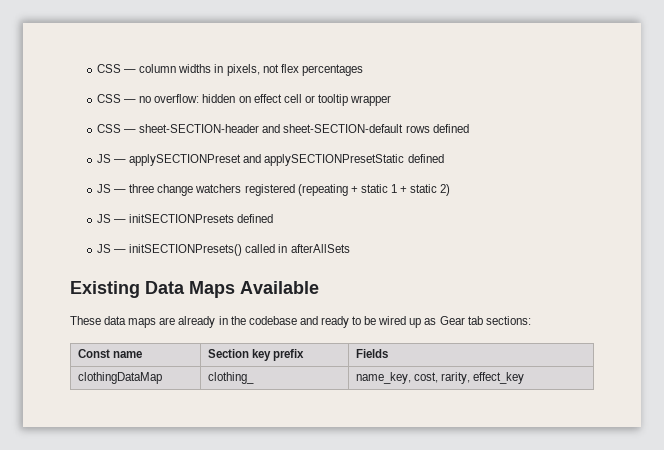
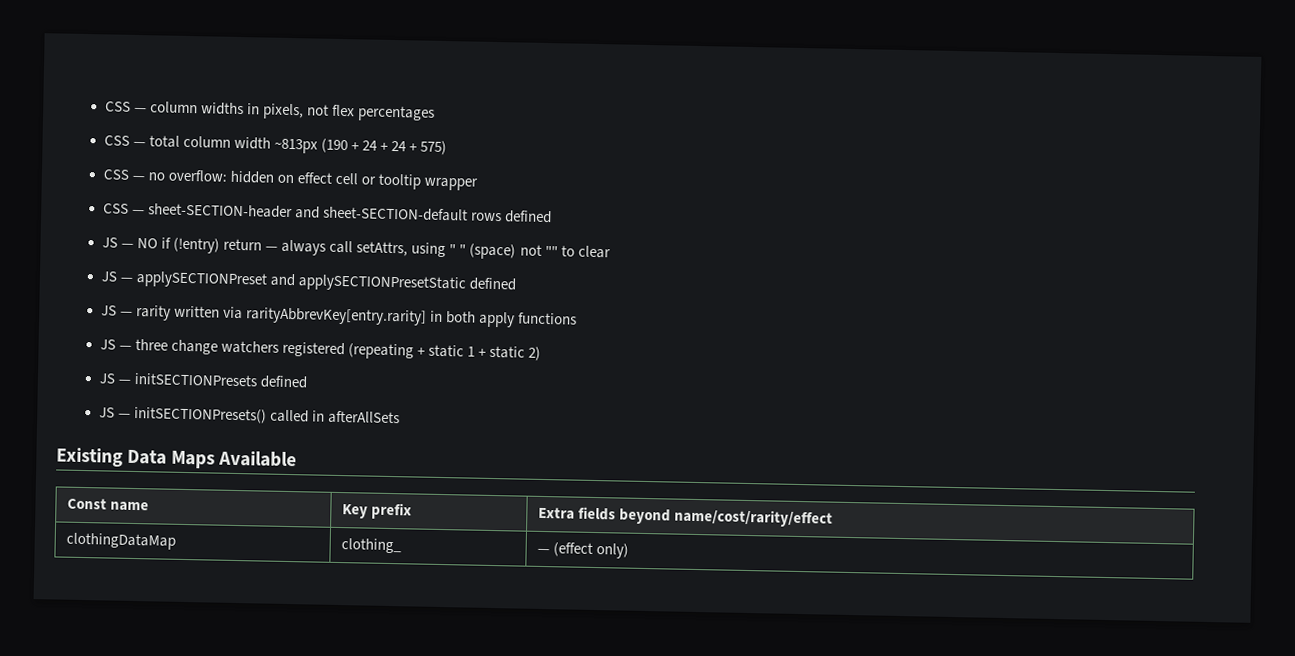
+ CSS — total column width ~813px (190 + 24 + 24 + 575)
+ JS — NO if (!entry) return — always call setAttrs, using " " (space) not "" to clear
+ JS — rarity written via rarityAbbrevKey[entry.rarity] in both apply functions
- These data maps are already in the codebase and ready to be wired up as Gear tab sections:
- Const name | Section key prefix | Fields
- clothingDataMap | clothing_ | name_key, cost, rarity, effect_key
+ Const name | Key prefix | Extra fields beyond name/cost/rarity/effect
+ clothingDataMap | clothing_ | — (effect only)

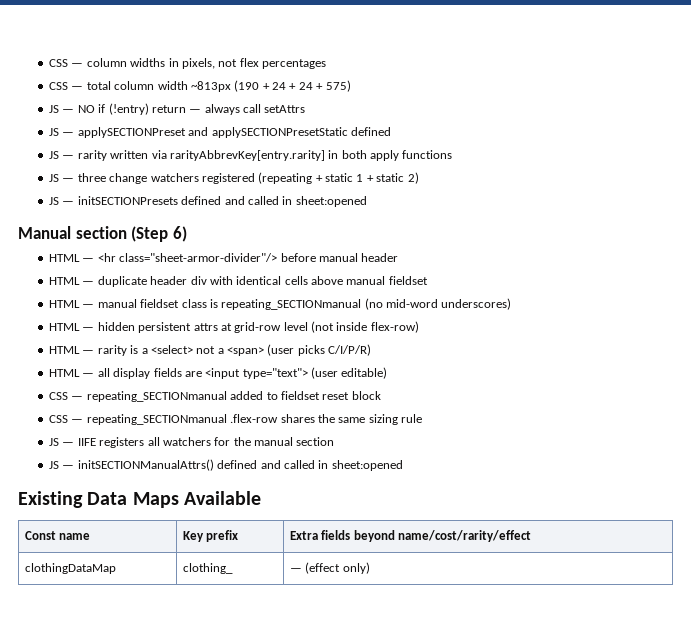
- CSS — no overflow: hidden on effect cell or tooltip wrapper
- CSS — sheet-SECTION-header and sheet-SECTION-default rows defined
- JS — NO if (!entry) return — always call setAttrs, using " " (space) not "" to clear
+ JS — NO if (!entry) return — always call setAttrs
- JS — initSECTIONPresets defined
- JS — initSECTIONPresets() called in afterAllSets
+ JS — initSECTIONPresets defined and called in sheet:opened
+ Manual section (Step 6)
+ HTML — <hr class="sheet-armor-divider"/> before manual header
+ HTML — duplicate header div with identical cells above manual fieldset
+ HTML — manual fieldset class is repeating_SECTIONmanual (no mid-word underscores)
+ HTML — hidden persistent attrs at grid-row level (not inside flex-row)
+ HTML — rarity is a <select> not a <span> (user picks C/I/P/R)
+ HTML — all display fields are <input type="text"> (user editable)
+ CSS — repeating_SECTIONmanual added to fieldset reset block
+ CSS — repeating_SECTIONmanual .flex-row shares the same sizing rule
+ JS — IIFE registers all watchers for the manual section
+ JS — initSECTIONManualAttrs() defined and called in sheet:opened

